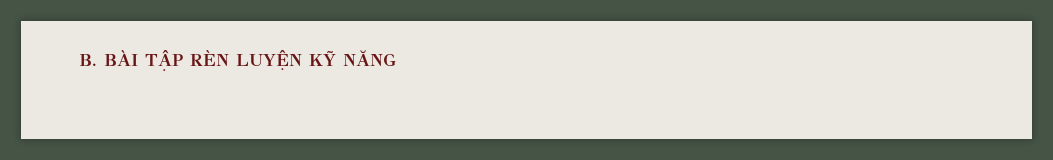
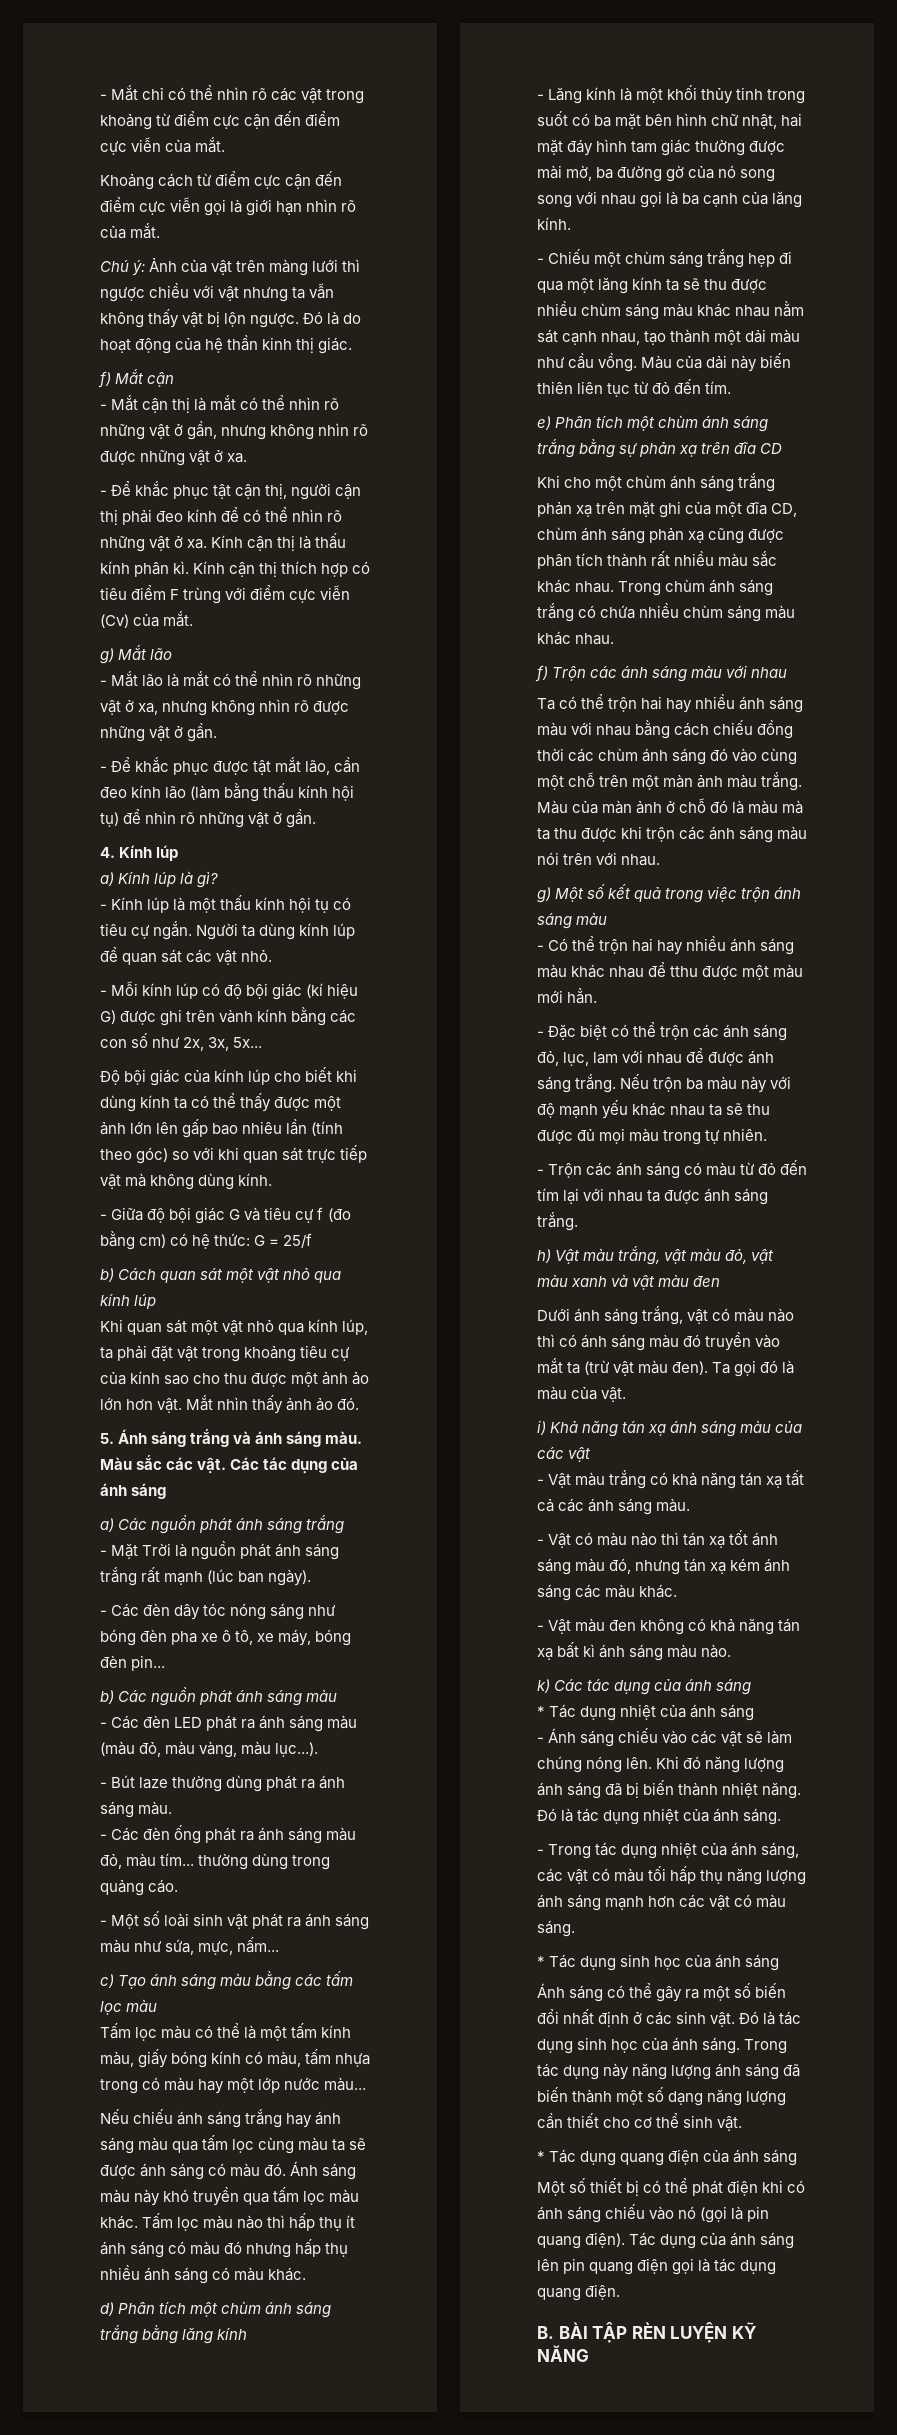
+ - Mắt chỉ có thể nhìn rõ các vật trong khoảng từ điểm cực cận đến điểm cực viễn của mắt.
+ Khoảng cách từ điểm cực cận đến điểm cực viễn gọi là giới hạn nhìn rõ của mắt.
+ Chú ý: Ảnh của vật trên màng lưới thì ngược chiều với vật nhưng ta vẫn không thấy vật bị lộn ngược. Đó là do hoạt động của hệ thần kinh thị giác.
+ f) Mắt cận
+ - Mắt cận thị là mắt có thể nhìn rõ những vật ở gần, nhưng không nhìn rõ được những vật ở xa.
+ - Để khắc phục tật cận thị, người cận thị phải đeo kính để có thể nhìn rõ những vật ở xa. Kính cận thị là thấu kính phân kì. Kính cận thị thích hợp có tiêu điểm F trùng với điểm cực viễn (Cv) của mắt.
+ g) Mắt lão
+ - Mắt lão là mắt có thể nhìn rõ những vật ở xa, nhưng không nhìn rõ được những vật ở gần.
+ - Để khắc phục được tật mắt lão, cần đeo kính lão (làm bằng thấu kính hội tụ) để nhìn rõ những vật ở gần.
+ 4. Kính lúp
+ a) Kính lúp là gì?
+ - Kính lúp là một thấu kính hội tụ có tiêu cự ngắn. Người ta dùng kính lúp để quan sát các vật nhỏ.
+ - Mỗi kính lúp có độ bội giác (kí hiệu G) được ghi trên vành kính bằng các con số như 2x, 3x, 5x...
+ Độ bội giác của kính lúp cho biết khi dùng kính ta có thể thấy được một ảnh lớn lên gấp bao nhiêu lần (tính theo góc) so với khi quan sát trực tiếp vật mà không dùng kính.
+ - Giữa độ bội giác G và tiêu cự f (đo bằng cm) có hệ thức: G = 25/f
+ b) Cách quan sát một vật nhỏ qua kính lúp
+ Khi quan sát một vật nhỏ qua kính lúp, ta phải đặt vật trong khoảng tiêu cự của kính sao cho thu được một ảnh ảo lớn hơn vật. Mắt nhìn thấy ảnh ảo đó.
+ 5. Ánh sáng trắng và ánh sáng màu. Màu sắc các vật. Các tác dụng của ánh sáng
+ a) Các nguồn phát ánh sáng trắng
+ - Mặt Trời là nguồn phát ánh sáng trắng rất mạnh (lúc ban ngày).
+ - Các đèn dây tóc nóng sáng như bóng đèn pha xe ô tô, xe máy, bóng đèn pin...
+ b) Các nguồn phát ánh sáng màu
+ - Các đèn LED phát ra ánh sáng màu (màu đỏ, màu vàng, màu lục...).
+ - Bút laze thường dùng phát ra ánh sáng màu.
+ - Các đèn ống phát ra ánh sáng màu đỏ, màu tím... thường dùng trong quảng cáo.
+ - Một số loài sinh vật phát ra ánh sáng màu như sứa, mực, nấm...
+ c) Tạo ánh sáng màu bằng các tấm lọc màu
+ Tấm lọc màu có thể là một tấm kính màu, giấy bóng kính có màu, tấm nhựa trong có màu hay một lớp nước màu...
+ Nếu chiếu ánh sáng trắng hay ánh sáng màu qua tấm lọc cùng màu ta sẽ được ánh sáng có màu đó. Ánh sáng màu này khó truyền qua tấm lọc màu khác. Tấm lọc màu nào thì hấp thụ ít ánh sáng có màu đó nhưng hấp thụ nhiều ánh sáng có màu khác.
+ d) Phân tích một chùm ánh sáng trắng bằng lăng kính
+ - Lăng kính là một khối thủy tinh trong suốt có ba mặt bên hình chữ nhật, hai mặt đáy hình tam giác thường được mài mờ, ba đường gờ của nó song song với nhau gọi là ba cạnh của lăng kính.
+ - Chiếu một chùm sáng trắng hẹp đi qua một lăng kính ta sẽ thu được nhiều chùm sáng màu khác nhau nằm sát cạnh nhau, tạo thành một dải màu như cầu vồng. Màu của dải này biến thiên liên tục từ đỏ đến tím.
+ e) Phân tích một chùm ánh sáng trắng bằng sự phản xạ trên đĩa CD
+ Khi cho một chùm ánh sáng trắng phản xạ trên mặt ghi của một đĩa CD, chùm ánh sáng phản xạ cũng được phân tích thành rất nhiều màu sắc khác nhau. Trong chùm ánh sáng trắng có chứa nhiều chùm sáng màu khác nhau.
+ f) Trộn các ánh sáng màu với nhau
+ Ta có thể trộn hai hay nhiều ánh sáng màu với nhau bằng cách chiếu đồng thời các chùm ánh sáng đó vào cùng một chỗ trên một màn ảnh màu trắng. Màu của màn ảnh ở chỗ đó là màu mà ta thu được khi trộn các ánh sáng màu nói trên với nhau.
+ g) Một số kết quả trong việc trộn ánh sáng màu
+ - Có thể trộn hai hay nhiều ánh sáng màu khác nhau để tthu được một màu mới hẳn.
+ - Đặc biệt có thể trộn các ánh sáng đỏ, lục, lam với nhau để được ánh sáng trắng. Nếu trộn ba màu này với độ mạnh yếu khác nhau ta sẽ thu được đủ mọi màu trong tự nhiên.
+ - Trộn các ánh sáng có màu từ đỏ đến tím lại với nhau ta được ánh sáng trắng.
+ h) Vật màu trắng, vật màu đỏ, vật màu xanh và vật màu đen
+ Dưới ánh sáng trắng, vật có màu nào thì có ánh sáng màu đó truyền vào mắt ta (trừ vật màu đen). Ta gọi đó là màu của vật.
+ i) Khả năng tán xạ ánh sáng màu của các vật
+ - Vật màu trắng có khả năng tán xạ tất cả các ánh sáng màu.
+ - Vật có màu nào thì tán xạ tốt ánh sáng màu đó, nhưng tán xạ kém ánh sáng các màu khác.
+ - Vật màu đen không có khả năng tán xạ bất kì ánh sáng màu nào.
+ k) Các tác dụng của ánh sáng
+ * Tác dụng nhiệt của ánh sáng
+ - Ánh sáng chiếu vào các vật sẽ làm chúng nóng lên. Khi đó năng lượng ánh sáng đã bị biến thành nhiệt năng. Đó là tác dụng nhiệt của ánh sáng.
+ - Trong tác dụng nhiệt của ánh sáng, các vật có màu tối hấp thụ năng lượng ánh sáng mạnh hơn các vật có màu sáng.
+ * Tác dụng sinh học của ánh sáng
+ Ánh sáng có thể gây ra một số biến đổi nhất định ở các sinh vật. Đó là tác dụng sinh học của ánh sáng. Trong tác dụng này năng lượng ánh sáng đã biến thành một số dạng năng lượng cần thiết cho cơ thể sinh vật.
+ * Tác dụng quang điện của ánh sáng
+ Một số thiết bị có thể phát điện khi có ánh sáng chiếu vào nó (gọi là pin quang điện). Tác dụng của ánh sáng lên pin quang điện gọi là tác dụng quang điện.

